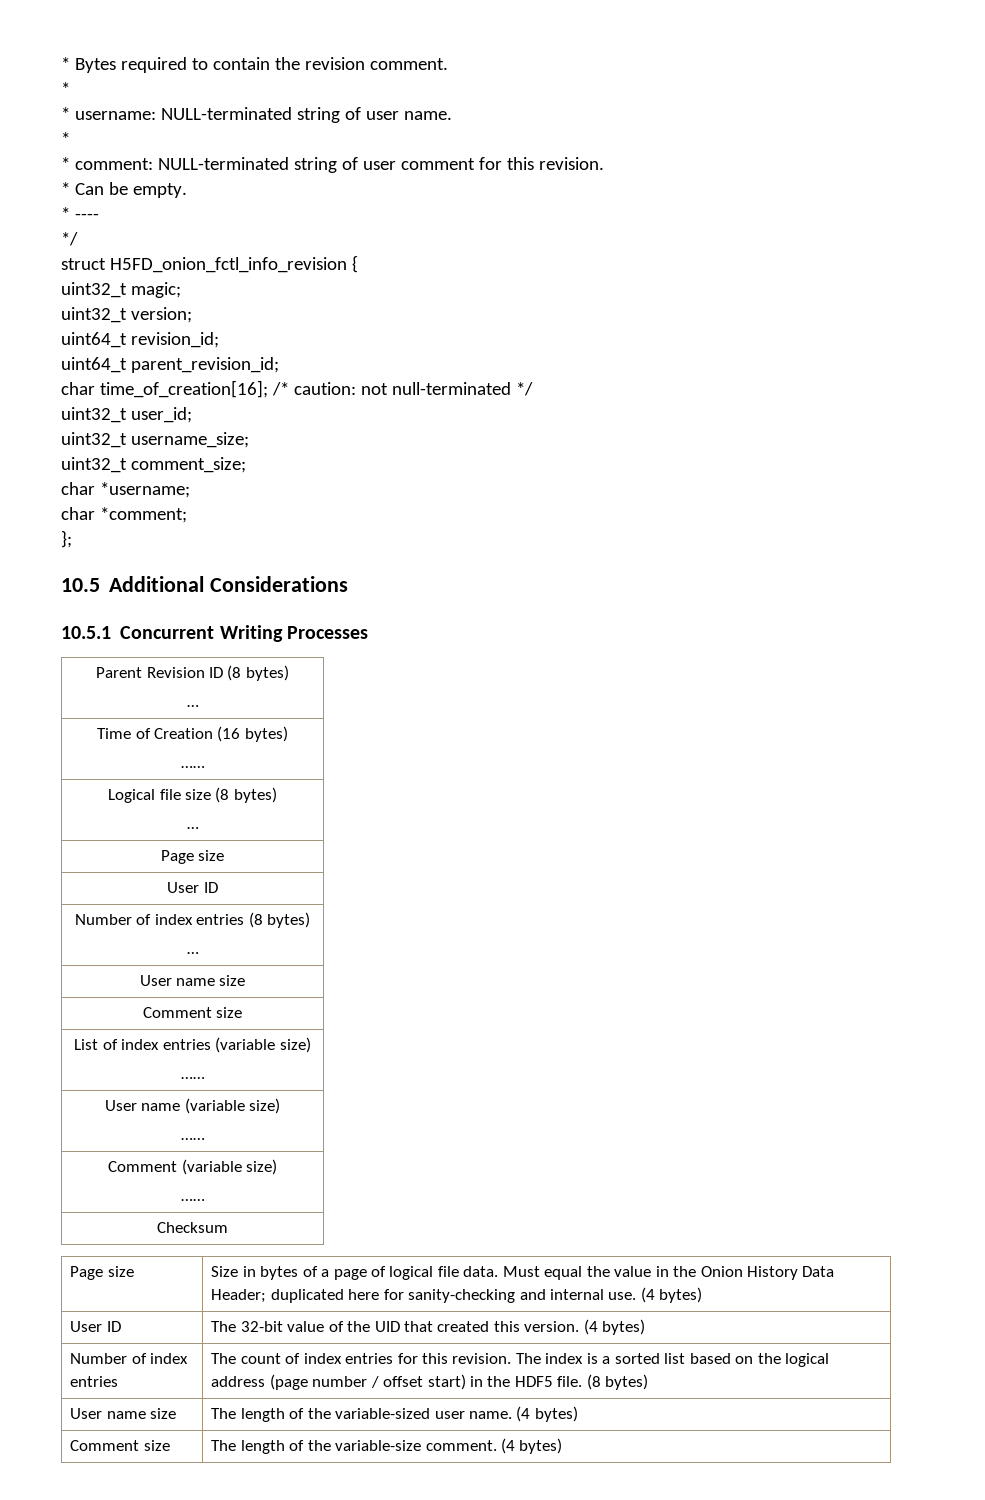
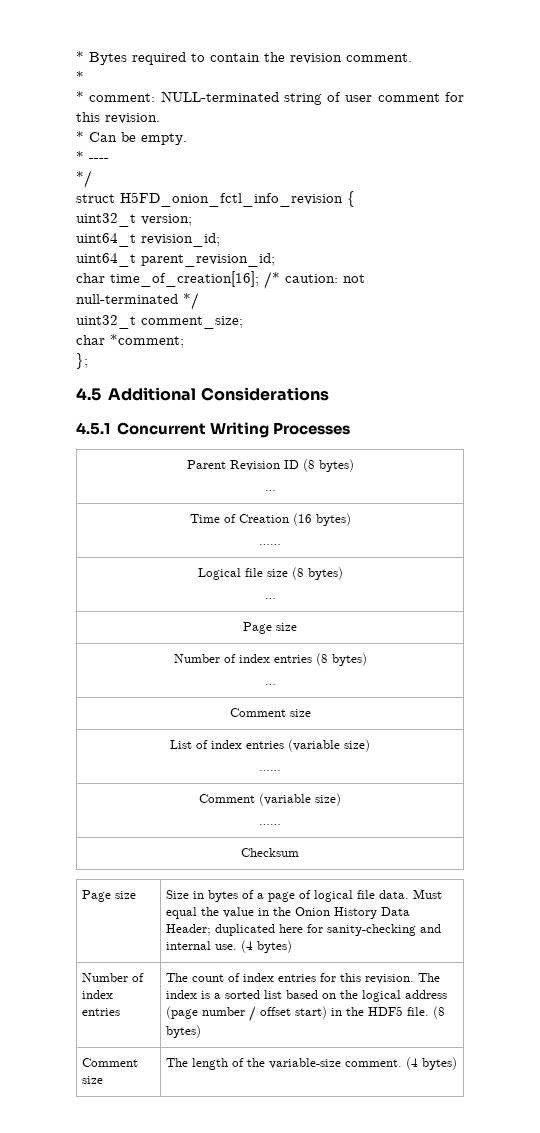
- * username: NULL-terminated string of user name.
- *
- uint32_t magic;
- uint32_t user_id;
- uint32_t username_size;
- char *username;
- 10.5 Additional Considerations
+ 4.5 Additional Considerations
- 10.5.1 Concurrent Writing Processes
+ 4.5.1 Concurrent Writing Processes
  Logical file size (8 bytes)
  …
  Page size
- User ID
  Number of index entries (8 bytes)
  …
- User name size
- User name (variable size)
- ……
- User ID | The 32-bit value of the UID that created this version. (4 bytes)
- User name size | The length of the variable-sized user name. (4 bytes)

